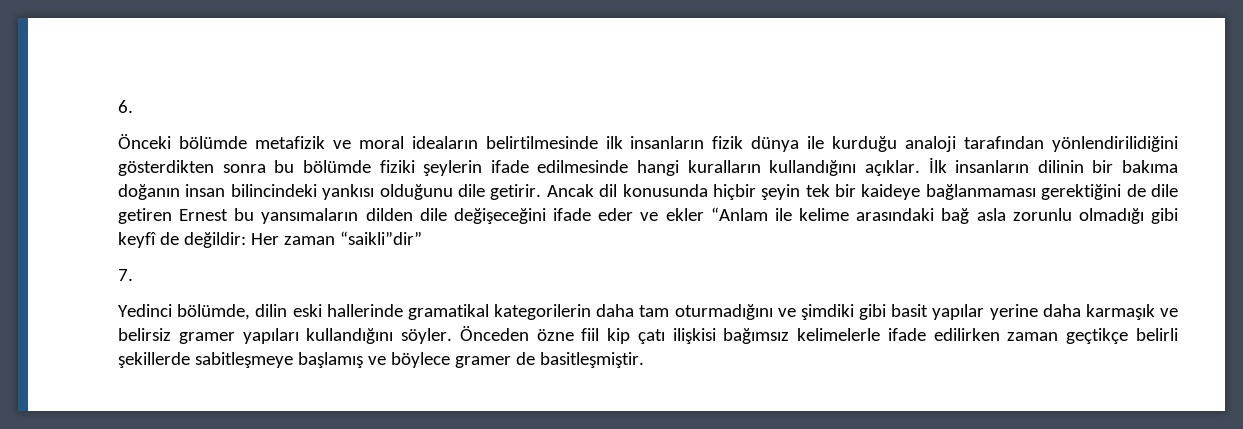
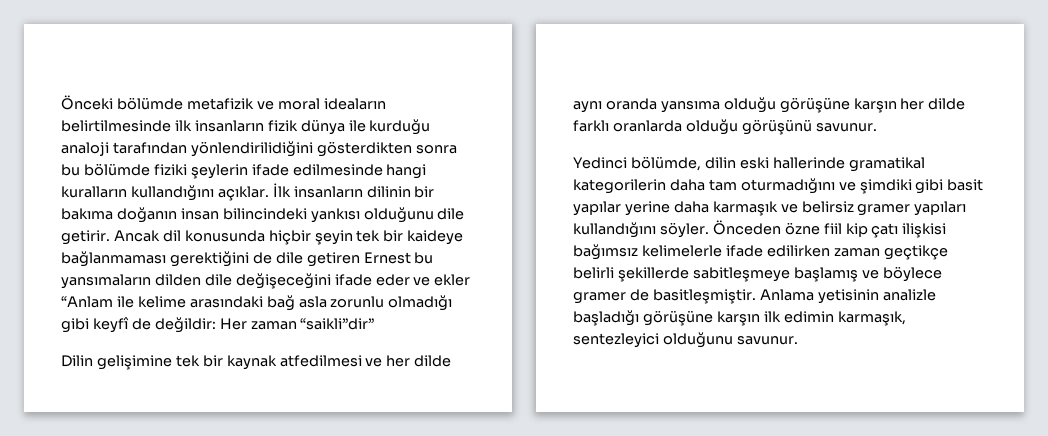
- 6.
- 7.
+ Dilin gelişimine tek bir kaynak atfedilmesi ve her dilde aynı oranda yansıma olduğu görüşüne karşın her dilde farklı oranlarda olduğu görüşünü savunur.
+ Anlama yetisinin analizle başladığı görüşüne karşın ilk edimin karmaşık, sentezleyici olduğunu savunur.

